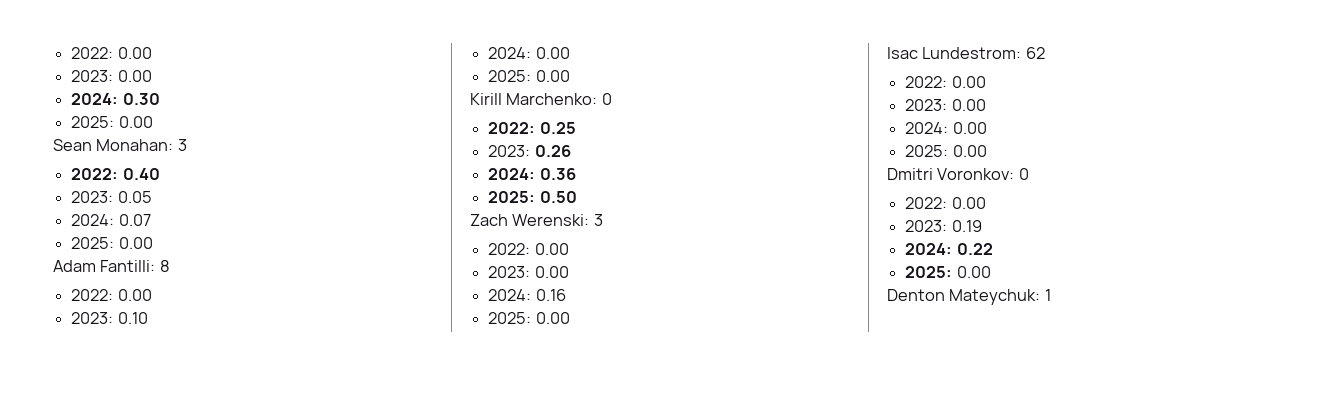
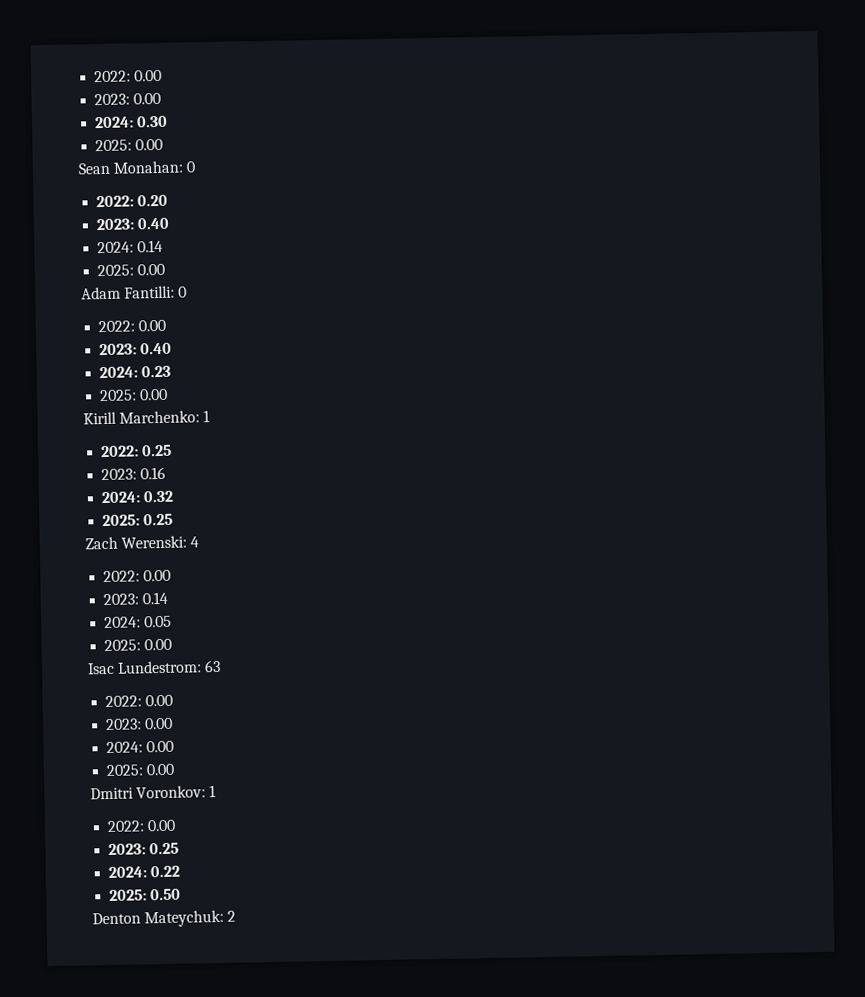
- Sean Monahan: 3
- 2022: 0.40
- 2023: 0.05
- 2024: 0.07
+ Sean Monahan: 0
+ 2022: 0.20
+ 2023: 0.40
+ 2024: 0.14
- Adam Fantilli: 8
+ Adam Fantilli: 0
  2022: 0.00
- 2023: 0.10
- 2024: 0.00
+ 2023: 0.40
+ 2024: 0.23
- Kirill Marchenko: 0
+ Kirill Marchenko: 1
- 2023: 0.26
- 2024: 0.36
- 2025: 0.50
+ 2023: 0.16
+ 2024: 0.32
+ 2025: 0.25
- Zach Werenski: 3
+ Zach Werenski: 4
  2022: 0.00
- 2023: 0.00
- 2024: 0.16
+ 2023: 0.14
+ 2024: 0.05
- Isac Lundestrom: 62
+ Isac Lundestrom: 63
- Dmitri Voronkov: 0
+ Dmitri Voronkov: 1
  2022: 0.00
- 2023: 0.19
+ 2023: 0.25
  2024: 0.22
- 2025: 0.00
+ 2025: 0.50
- Denton Mateychuk: 1
+ Denton Mateychuk: 2

